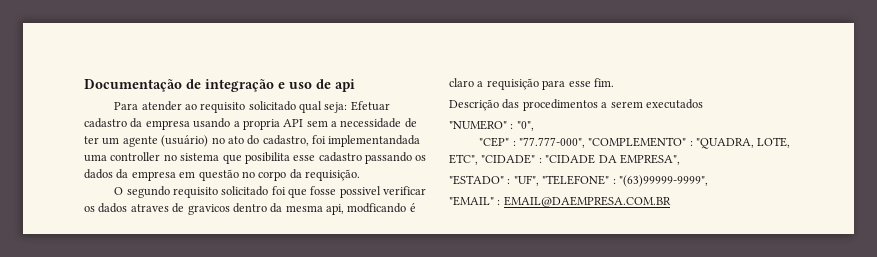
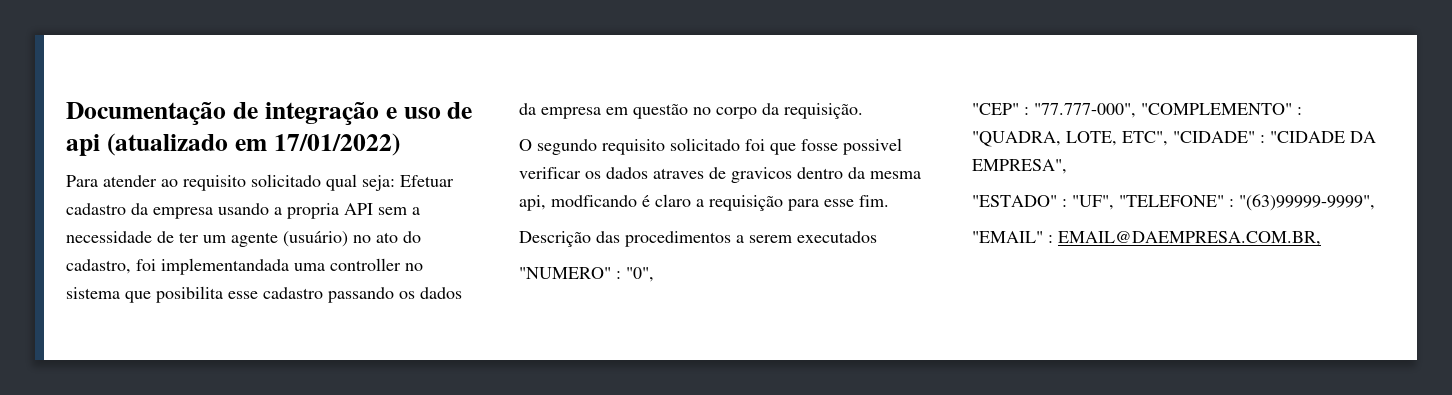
- Documentação de integração e uso de api
+ Documentação de integração e uso de api (atualizado em 17/01/2022)
- "EMAIL" : EMAIL@DAEMPRESA.COM.BR
+ "EMAIL" : EMAIL@DAEMPRESA.COM.BR,

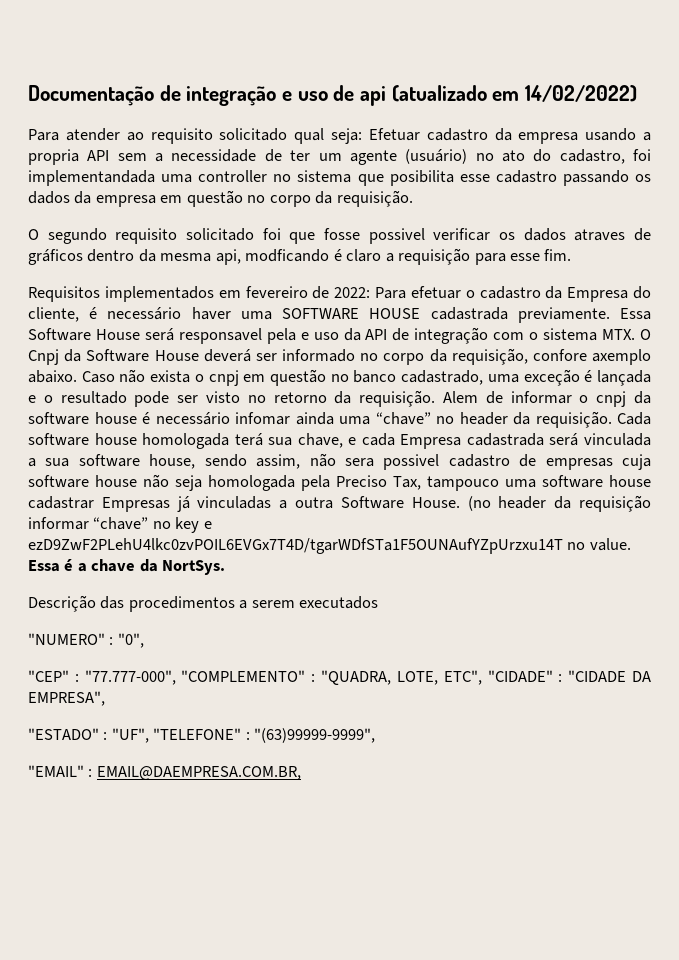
- Documentação de integração e uso de api (atualizado em 17/01/2022)
+ Documentação de integração e uso de api (atualizado em 14/02/2022)
- O segundo requisito solicitado foi que fosse possivel verificar os dados atraves de gravicos dentro da mesma api, modficando é claro a requisição para esse fim.
+ O segundo requisito solicitado foi que fosse possivel verificar os dados atraves de gráficos dentro da mesma api, modficando é claro a requisição para esse fim.
+ Requisitos implementados em fevereiro de 2022: Para efetuar o cadastro da Empresa do cliente, é necessário haver uma SOFTWARE HOUSE cadastrada previamente. Essa Software House será responsavel pela e uso da API de integração com o sistema MTX. O Cnpj da Software House deverá ser informado no corpo da requisição, confore axemplo abaixo. Caso não exista o cnpj em questão no banco cadastrado, uma exceção é lançada e o resultado pode ser visto no retorno da requisição. Alem de informar o cnpj da software house é necessário infomar ainda uma “chave” no header da requisição. Cada software house homologada terá sua chave, e cada Empresa cadastrada será vinculada a sua software house, sendo assim, não sera possivel cadastro de empresas cuja software house não seja homologada pela Preciso Tax, tampouco uma software house cadastrar Empresas já vinculadas a outra Software House. (no header da requisição informar “chave” no key e ezD9ZwF2PLehU4lkc0zvPOIL6EVGx7T4D/tgarWDfSTa1F5OUNAufYZpUrzxu14T no value. Essa é a chave da NortSys.

